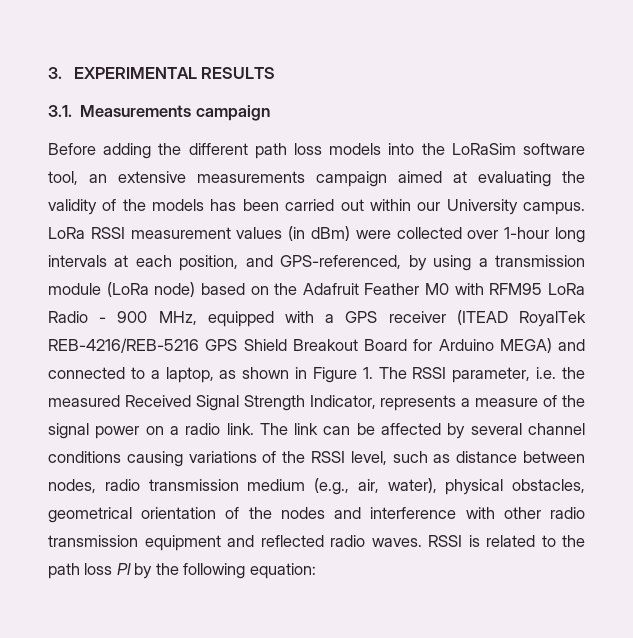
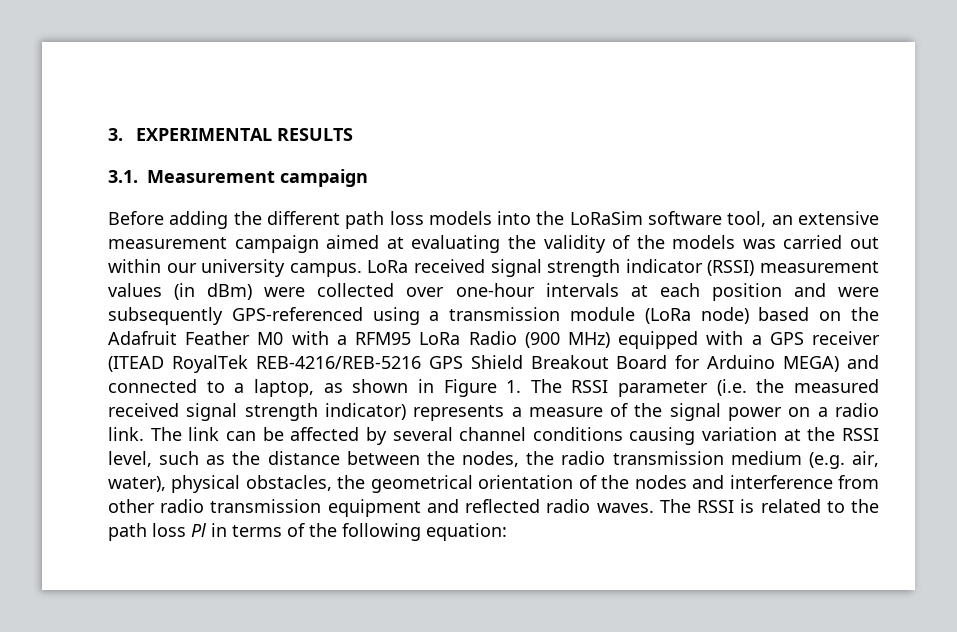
- 3.1. Measurements campaign
+ 3.1. Measurement campaign
- Before adding the different path loss models into the LoRaSim software tool, an extensive measurements campaign aimed at evaluating the validity of the models has been carried out within our University campus.
+ Before adding the different path loss models into the LoRaSim software tool, an extensive measurement campaign aimed at evaluating the validity of the models was carried out within our university campus.
- LoRa RSSI measurement values (in dBm) were collected over 1-hour long intervals at each position, and GPS-referenced, by using a transmission module (LoRa node) based on the Adafruit Feather M0 with RFM95 LoRa Radio - 900 MHz, equipped with a GPS receiver (ITEAD RoyalTek REB-4216/REB-5216 GPS Shield Breakout Board for Arduino MEGA) and connected to a laptop, as shown in Figure 1. The RSSI parameter, i.e. the measured Received Signal Strength Indicator, represents a measure of the signal power on a radio link.
+ LoRa received signal strength indicator (RSSI) measurement values (in dBm) were collected over one-hour intervals at each position and were subsequently GPS-referenced using a transmission module (LoRa node) based on the Adafruit Feather M0 with a RFM95 LoRa Radio (900 MHz) equipped with a GPS receiver (ITEAD RoyalTek REB-4216/REB-5216 GPS Shield Breakout Board for Arduino MEGA) and connected to a laptop, as shown in Figure 1. The RSSI parameter (i.e. the measured received signal strength indicator) represents a measure of the signal power on a radio link.
- The link can be affected by several channel conditions causing variations of the RSSI level, such as distance between nodes, radio transmission medium (e.g., air, water), physical obstacles, geometrical orientation of the nodes and interference with other radio transmission equipment and reflected radio waves.
+ The link can be affected by several channel conditions causing variation at the RSSI level, such as the distance between the nodes, the radio transmission medium (e.g. air, water), physical obstacles, the geometrical orientation of the nodes and interference from other radio transmission equipment and reflected radio waves.
- RSSI is related to the path loss Pl by the following equation:
+ The RSSI is related to the path loss Pl in terms of the following equation:

